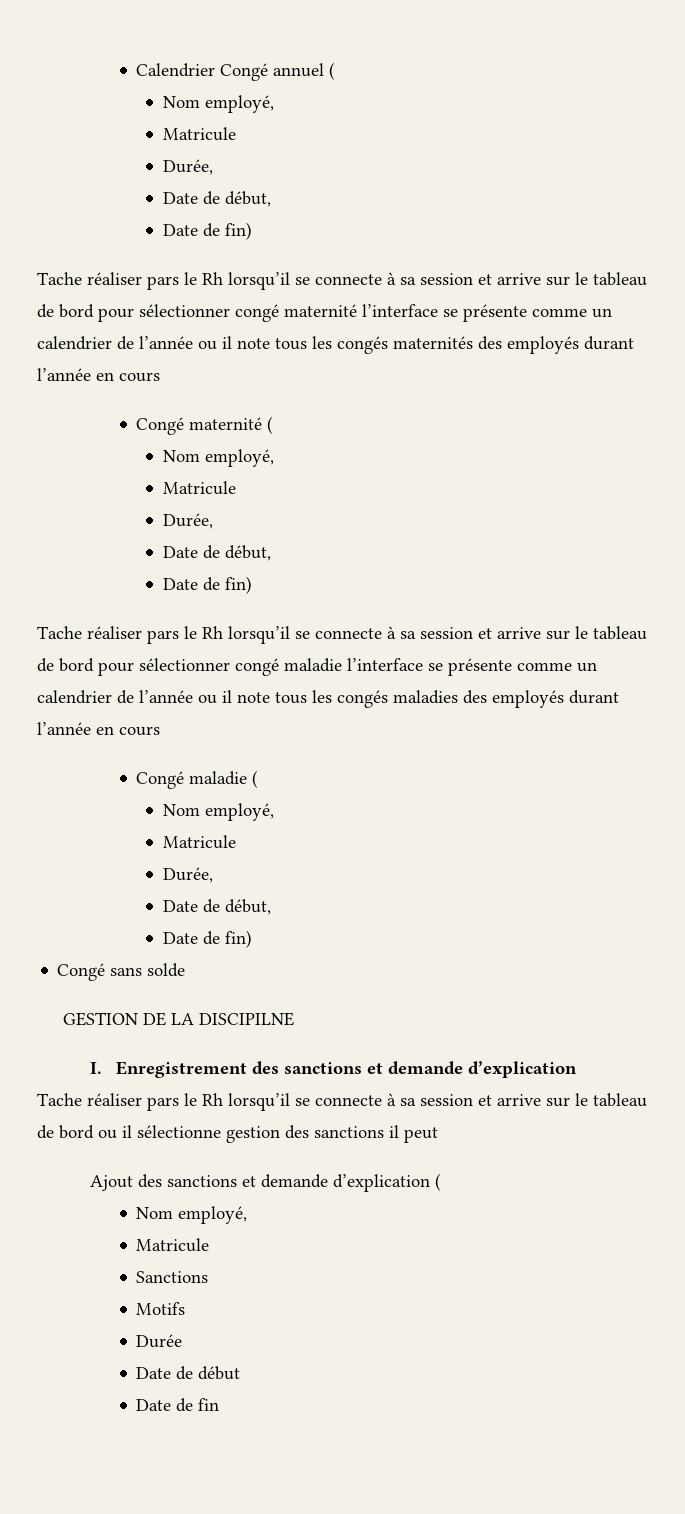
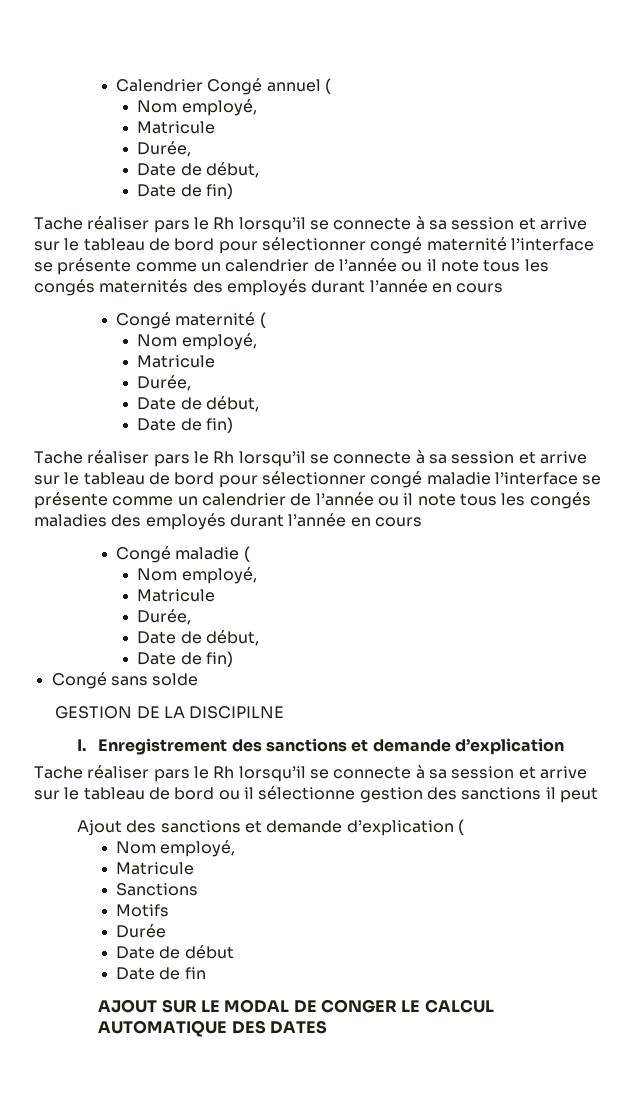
+ AJOUT SUR LE MODAL DE CONGER LE CALCUL AUTOMATIQUE DES DATES

